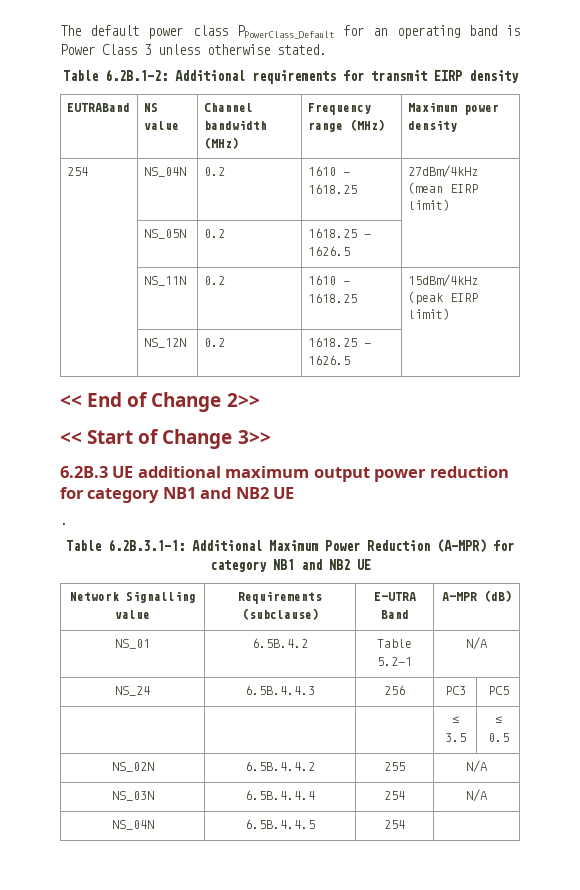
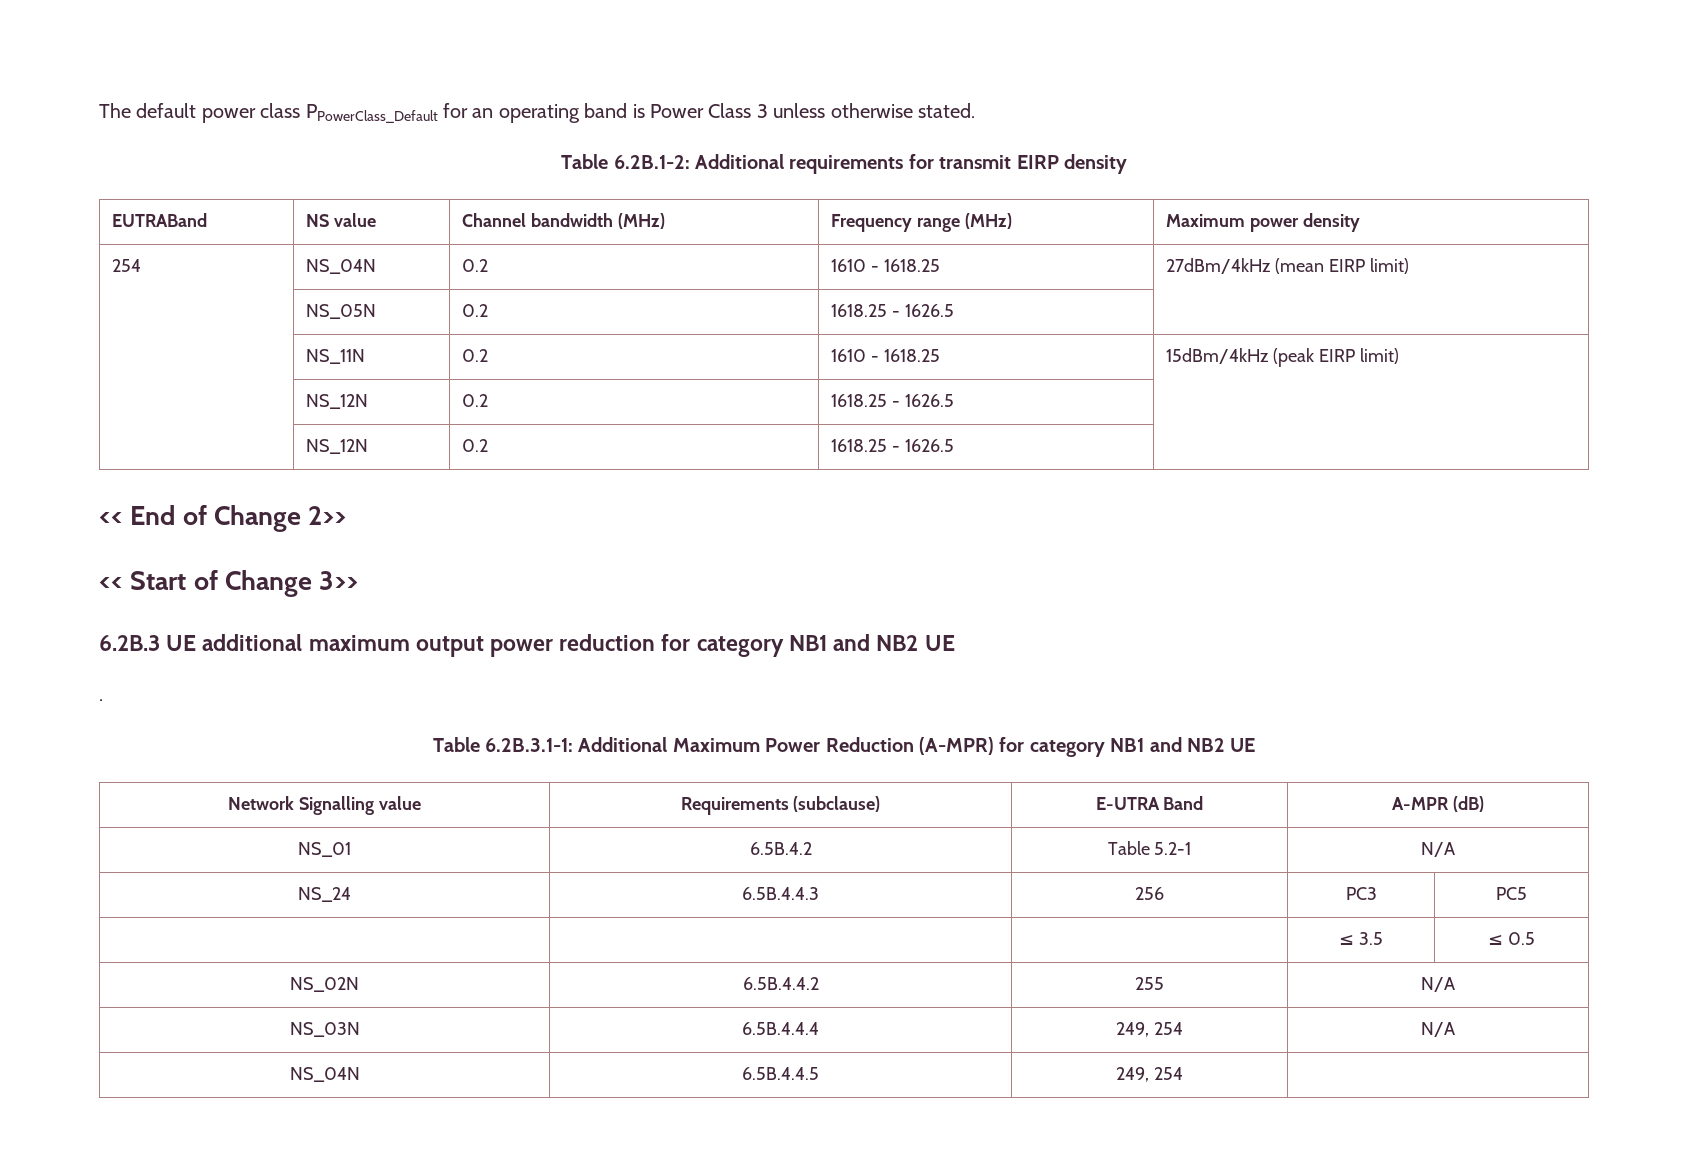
  | NS_11N | 0.2 | 1610 - 1618.25 | 15dBm/4kHz (peak EIRP limit)
+ | NS_12N | 0.2 | 1618.25 - 1626.5 |
- NS_03N | 6.5B.4.4.4 | 254 | N/A
+ NS_03N | 6.5B.4.4.4 | 249, 254 | N/A
- NS_04N | 6.5B.4.4.5 | 254 |
+ NS_04N | 6.5B.4.4.5 | 249, 254 |

